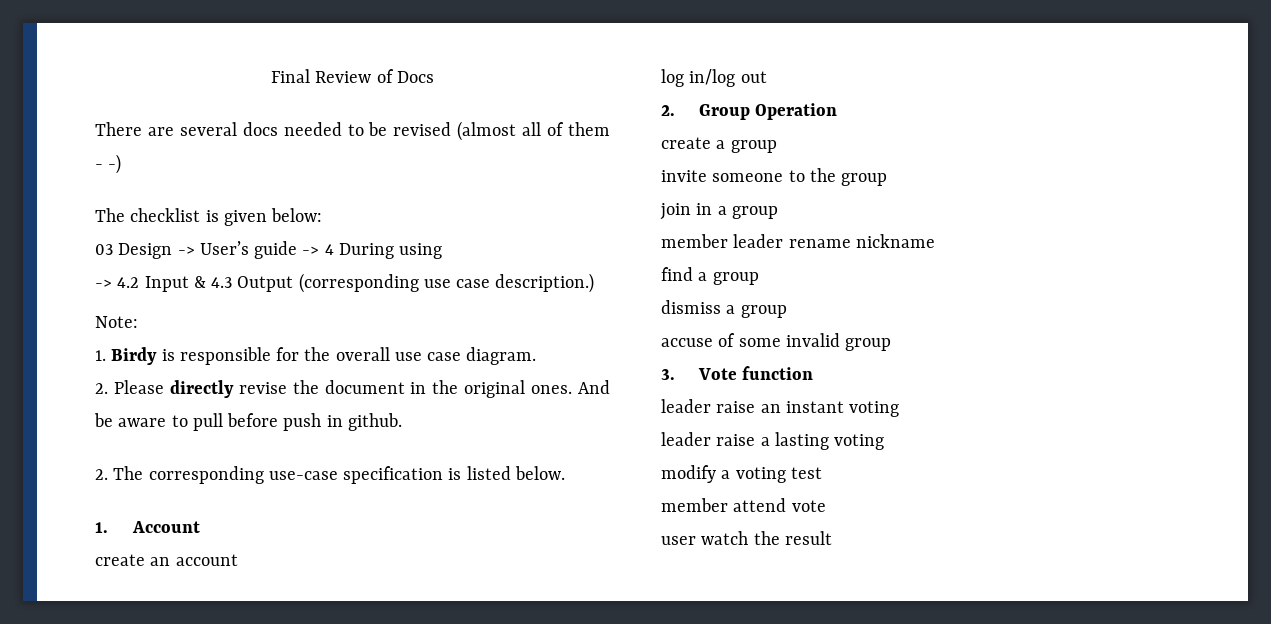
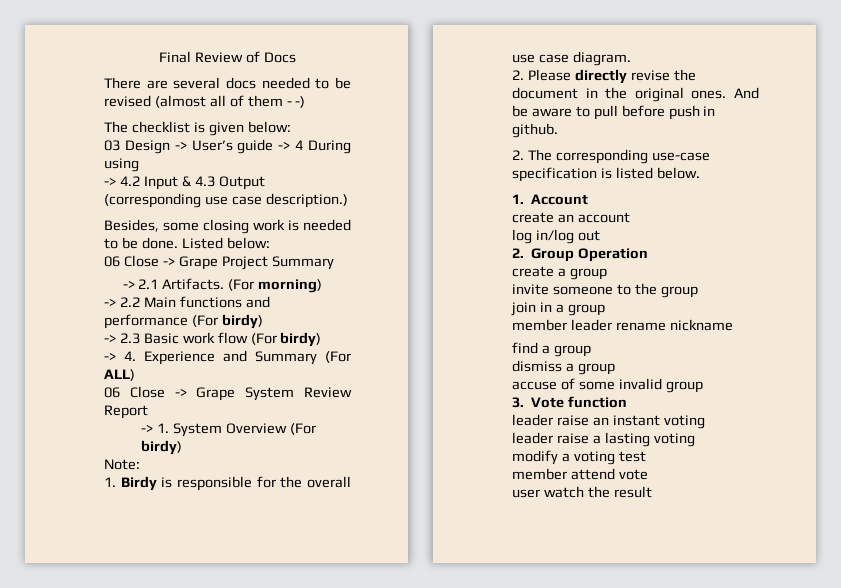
+ Besides, some closing work is needed to be done. Listed below:
+ 06 Close -> Grape Project Summary
+ -> 2.1 Artifacts. (For morning)
+ -> 2.2 Main functions and performance (For birdy)
+ -> 2.3 Basic work flow (For birdy)
+ -> 4. Experience and Summary (For ALL)
+ 06 Close -> Grape System Review Report
+ -> 1. System Overview (For birdy)

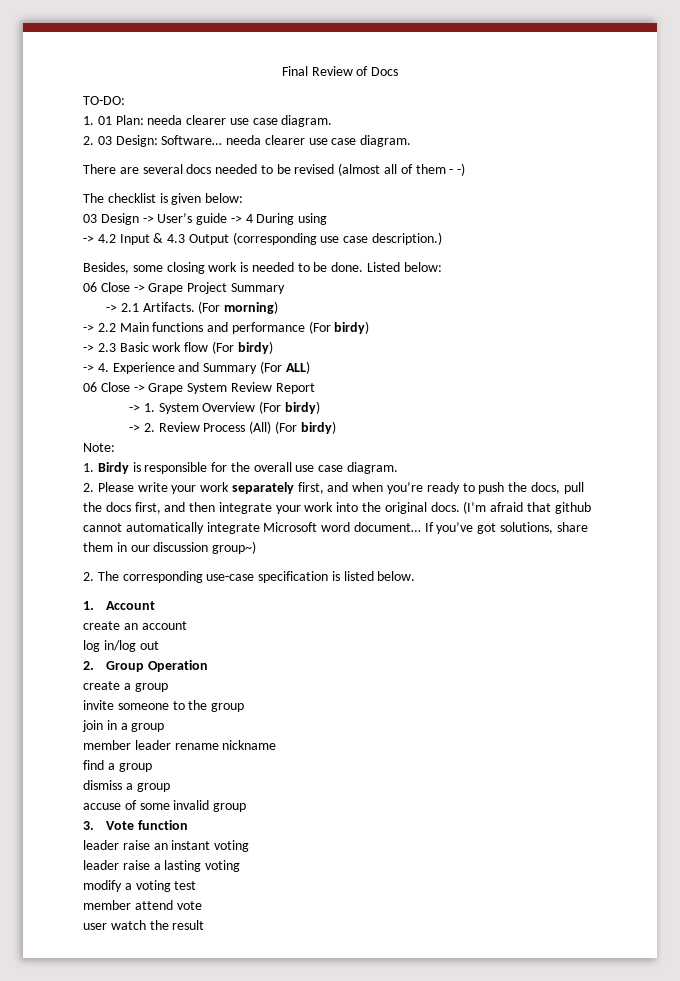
+ TO-DO:
+ 1. 01 Plan: needa clearer use case diagram.
+ 2. 03 Design: Software… needa clearer use case diagram.
+ -> 2. Review Process (All) (For birdy)
- 2. Please directly revise the document in the original ones. And be aware to pull before push in github.
+ 2. Please write your work separately first, and when you’re ready to push the docs, pull the docs first, and then integrate your work into the original docs. (I’m afraid that github cannot automatically integrate Microsoft word document… If you’ve got solutions, share them in our discussion group~)

